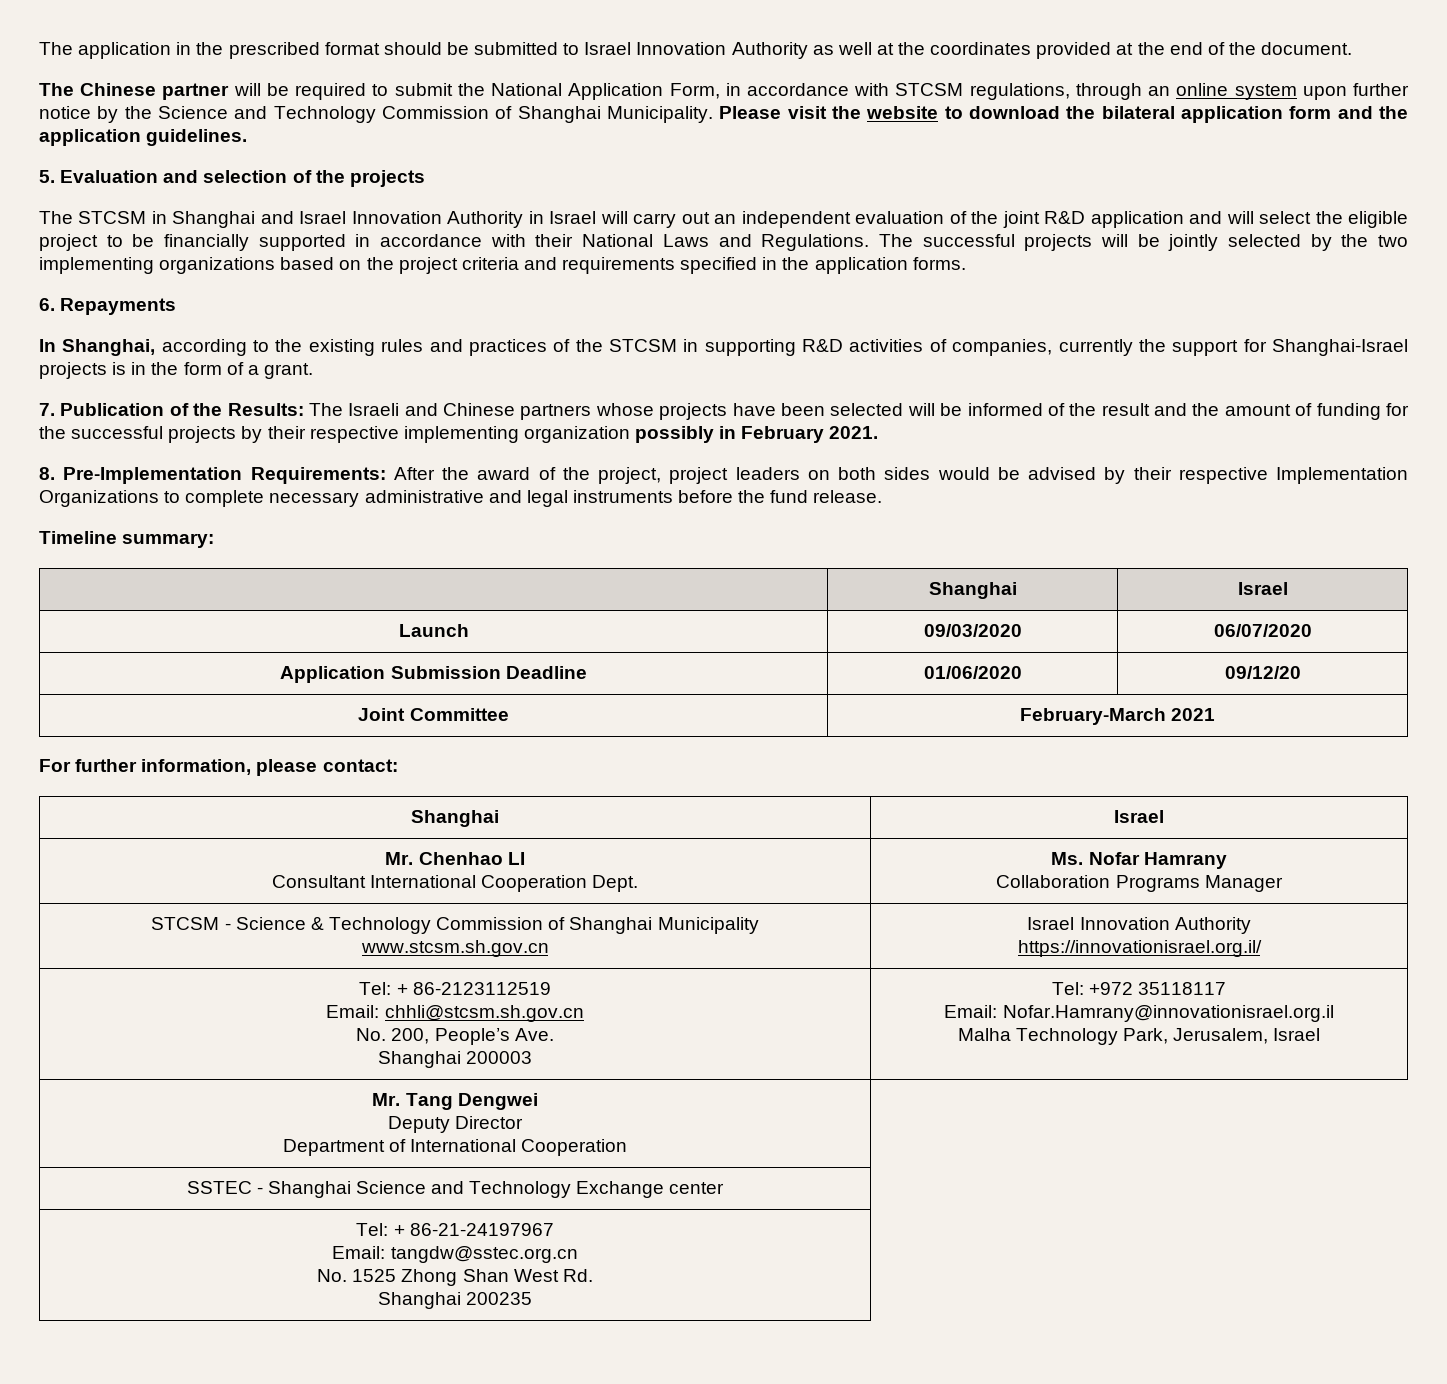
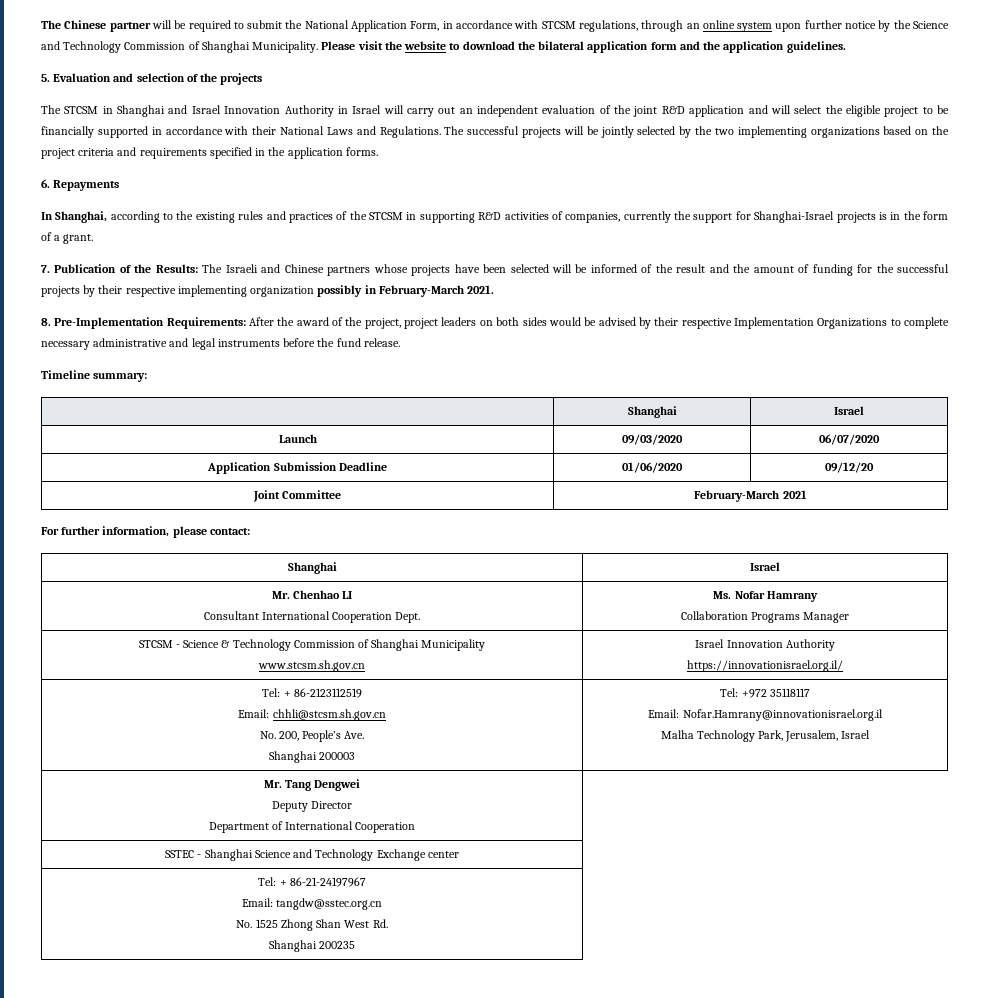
- The application in the prescribed format should be submitted to Israel Innovation Authority as well at the coordinates provided at the end of the document.
- 7. Publication of the Results: The Israeli and Chinese partners whose projects have been selected will be informed of the result and the amount of funding for the successful projects by their respective implementing organization possibly in February 2021.
+ 7. Publication of the Results: The Israeli and Chinese partners whose projects have been selected will be informed of the result and the amount of funding for the successful projects by their respective implementing organization possibly in February-March 2021.

